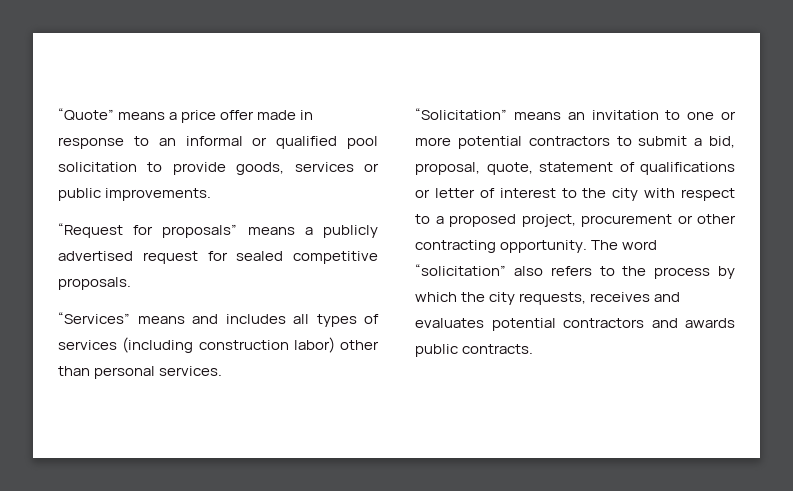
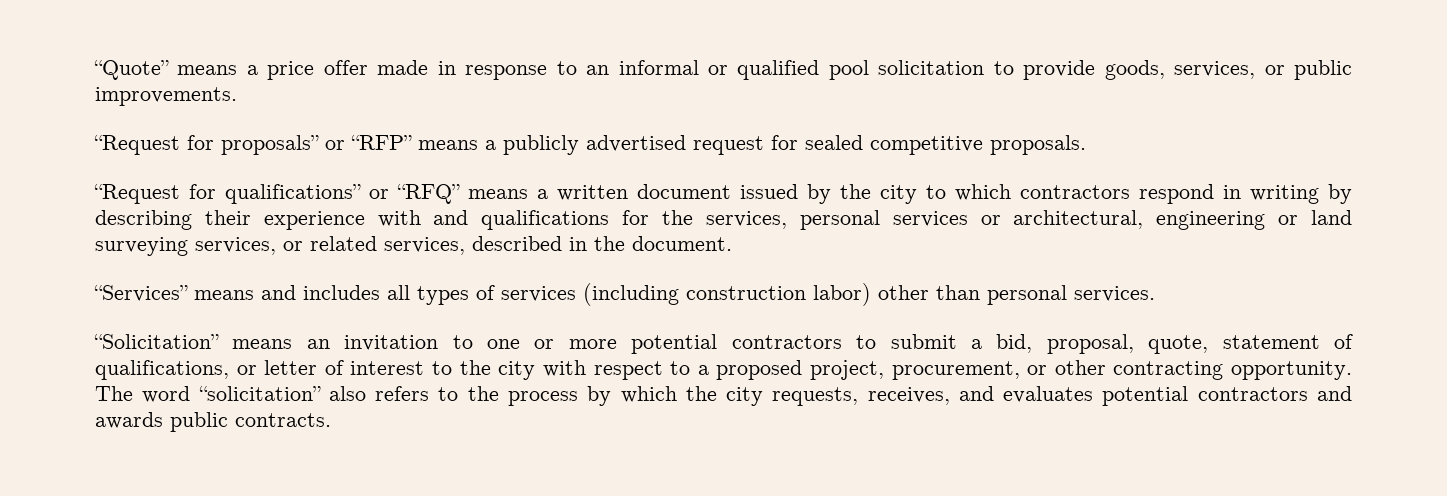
- “Quote” means a price offer made in response to an informal or qualified pool solicitation to provide goods, services or public improvements.
+ “Quote” means a price offer made in response to an informal or qualified pool solicitation to provide goods, services, or public improvements.
- “Request for proposals” means a publicly advertised request for sealed competitive proposals.
+ “Request for proposals” or “RFP” means a publicly advertised request for sealed competitive proposals.
+ “Request for qualifications” or “RFQ” means a written document issued by the city to which contractors respond in writing by describing their experience with and qualifications for the services, personal services or architectural, engineering or land surveying services, or related services, described in the document.
- “Solicitation” means an invitation to one or more potential contractors to submit a bid, proposal, quote, statement of qualifications or letter of interest to the city with respect to a proposed project, procurement or other contracting opportunity.
+ “Solicitation” means an invitation to one or more potential contractors to submit a bid, proposal, quote, statement of qualifications, or letter of interest to the city with respect to a proposed project, procurement, or other contracting opportunity.
- The word “solicitation” also refers to the process by which the city requests, receives and evaluates potential contractors and awards public contracts.
+ The word “solicitation” also refers to the process by which the city requests, receives, and evaluates potential contractors and awards public contracts.

